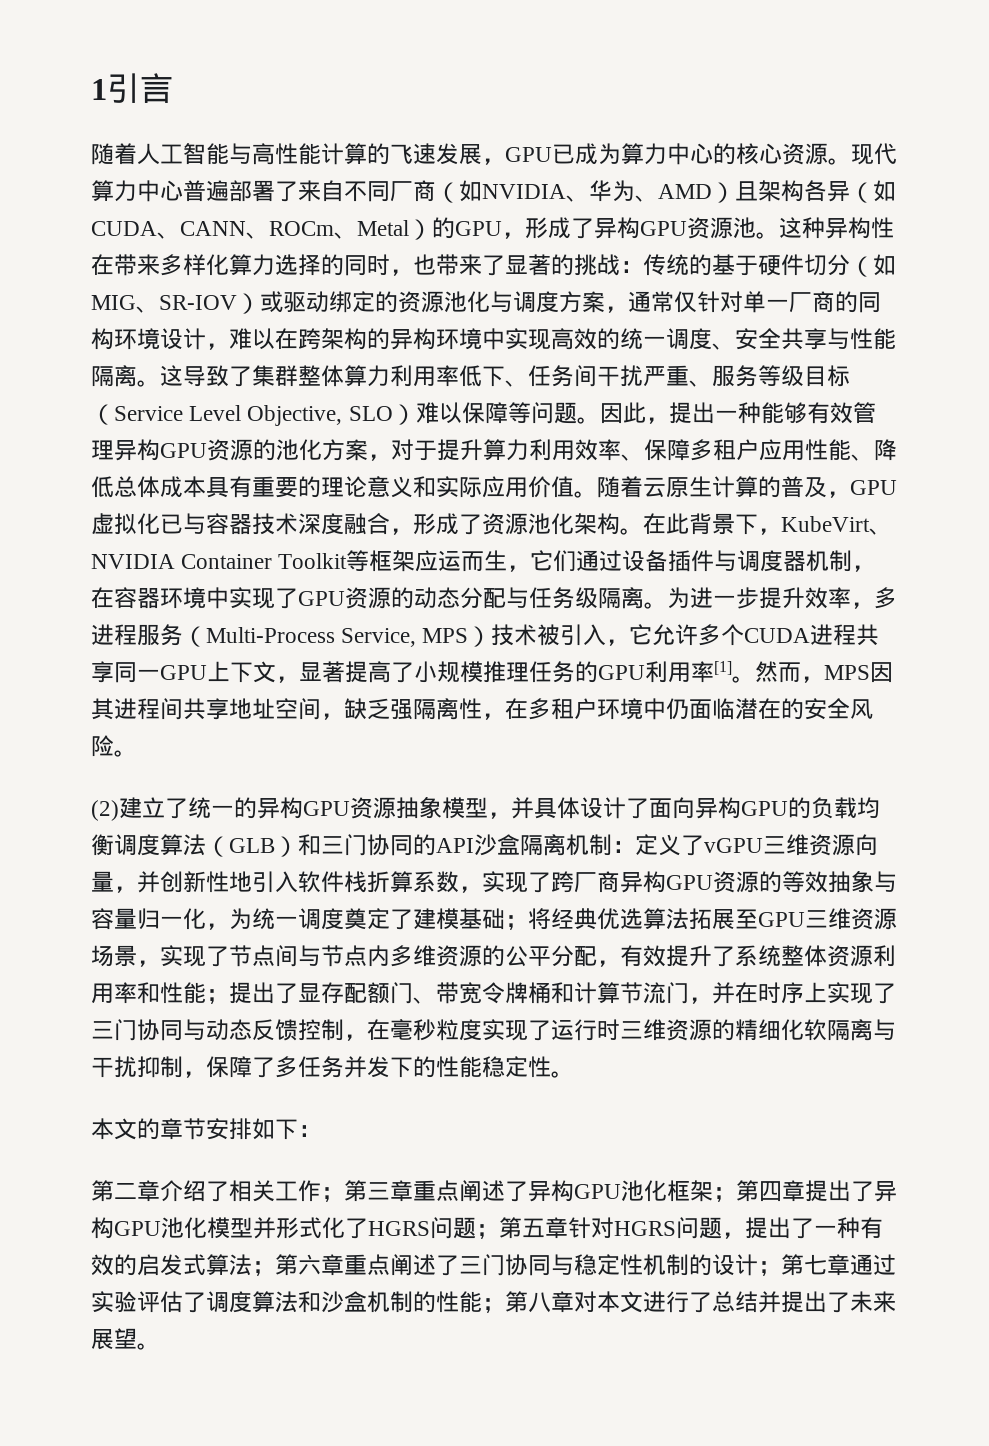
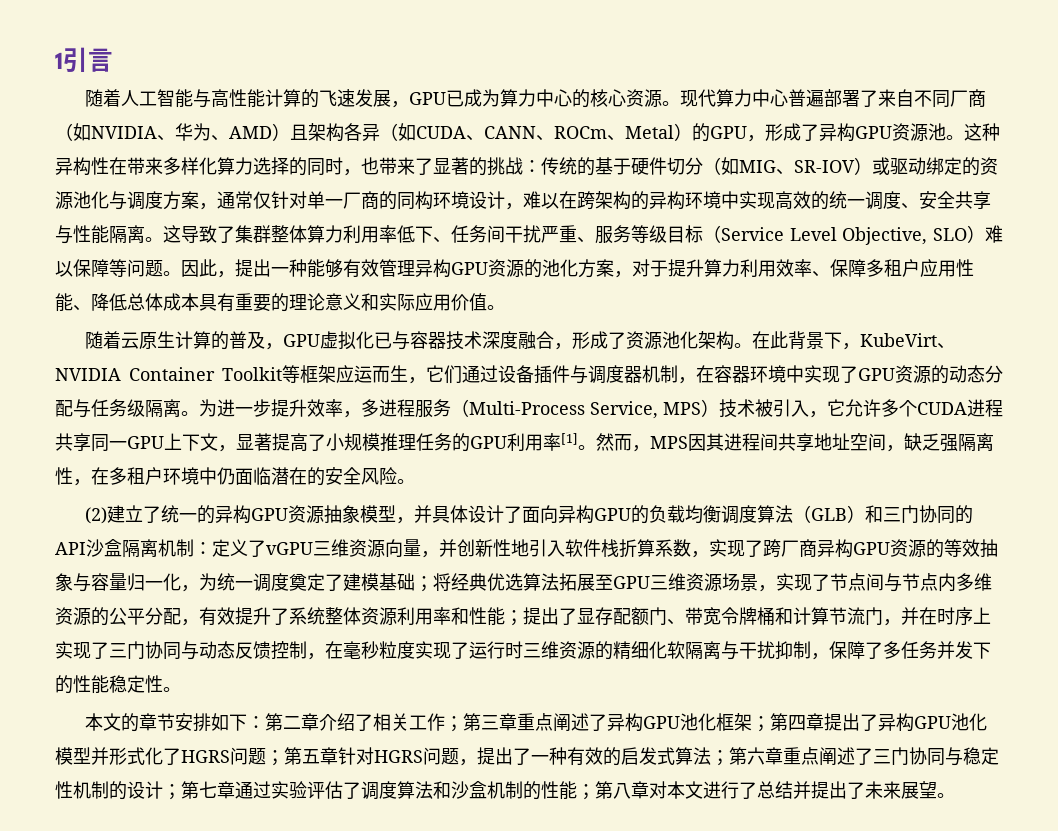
- 因此，提出一种能够有效管理异构GPU资源的池化方案，对于提升算力利用效率、保障多租户应用性能、降低总体成本具有重要的理论意义和实际应用价值。随着云原生计算的普及，GPU虚拟化已与容器技术深度融合，形成了资源池化架构。
+ 因此，提出一种能够有效管理异构GPU资源的池化方案，对于提升算力利用效率、保障多租户应用性能、降低总体成本具有重要的理论意义和实际应用价值。
+ 随着云原生计算的普及，GPU虚拟化已与容器技术深度融合，形成了资源池化架构。
- 本文的章节安排如下：
- 第二章介绍了相关工作；
+ 本文的章节安排如下：第二章介绍了相关工作；

